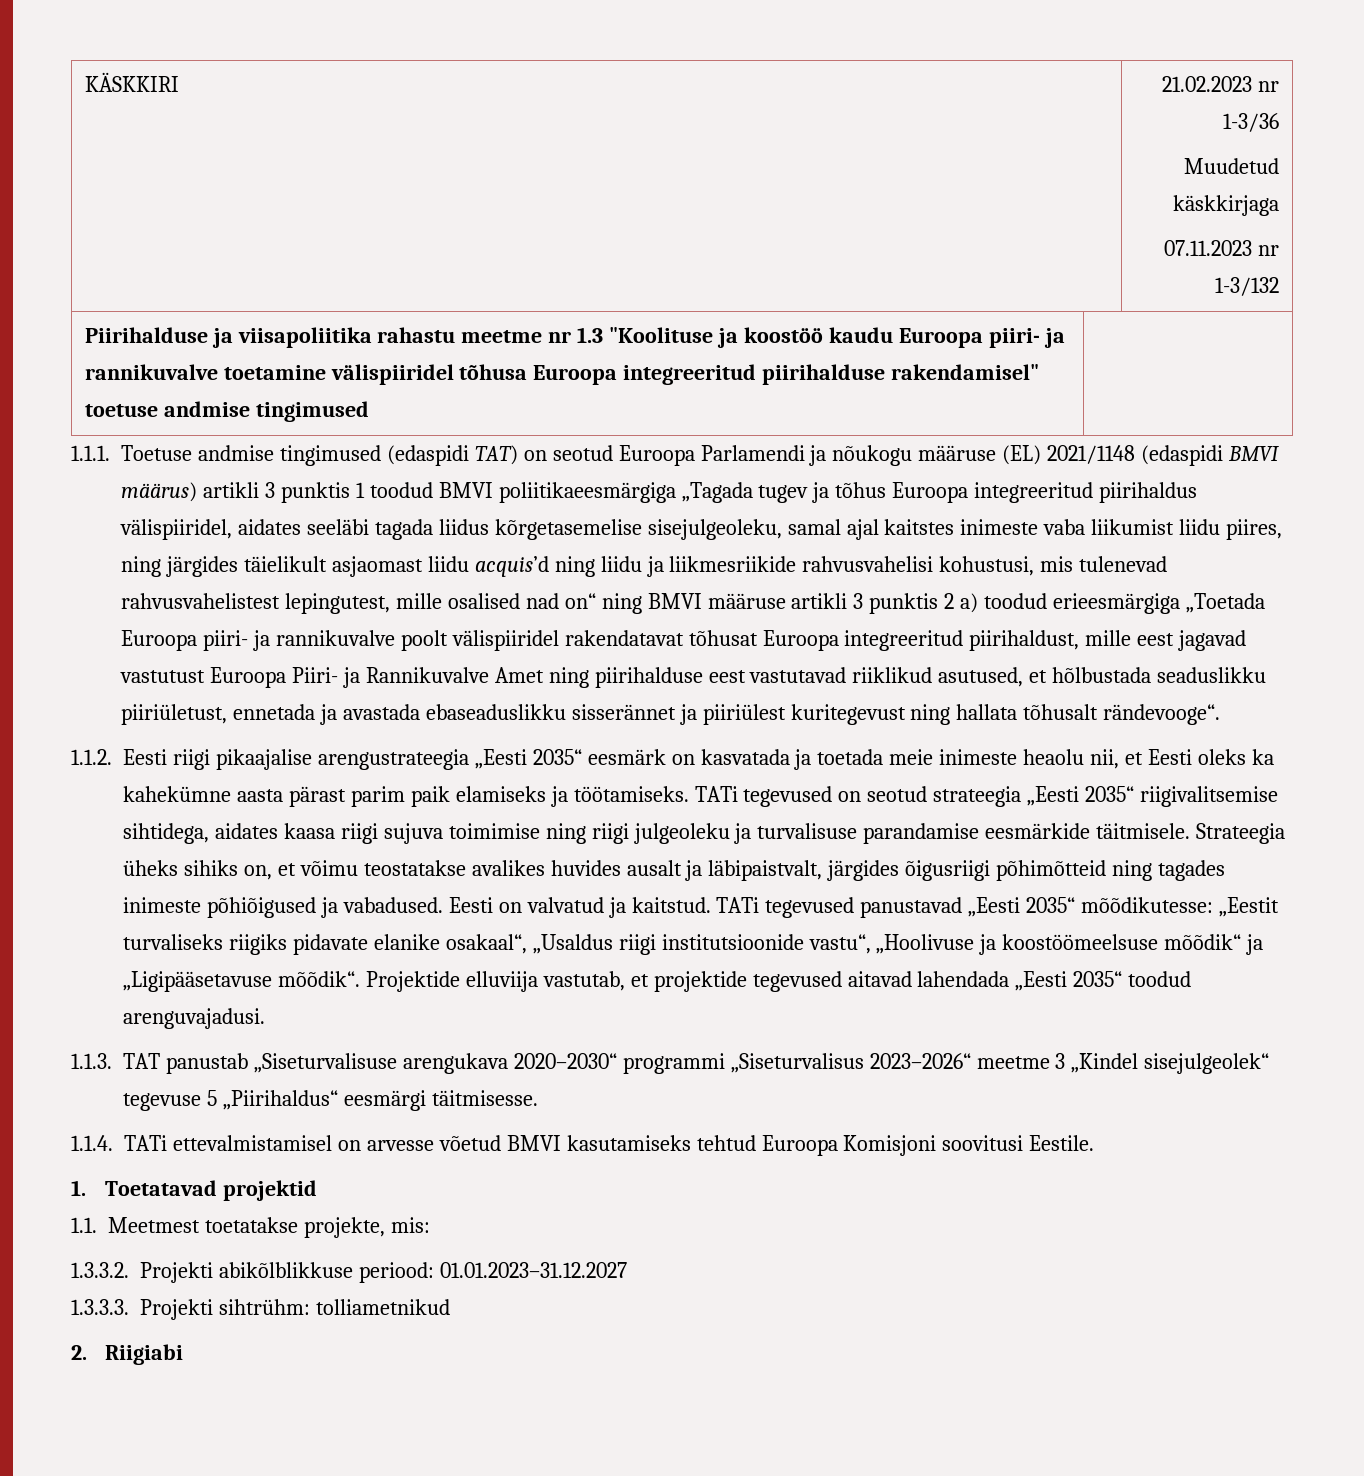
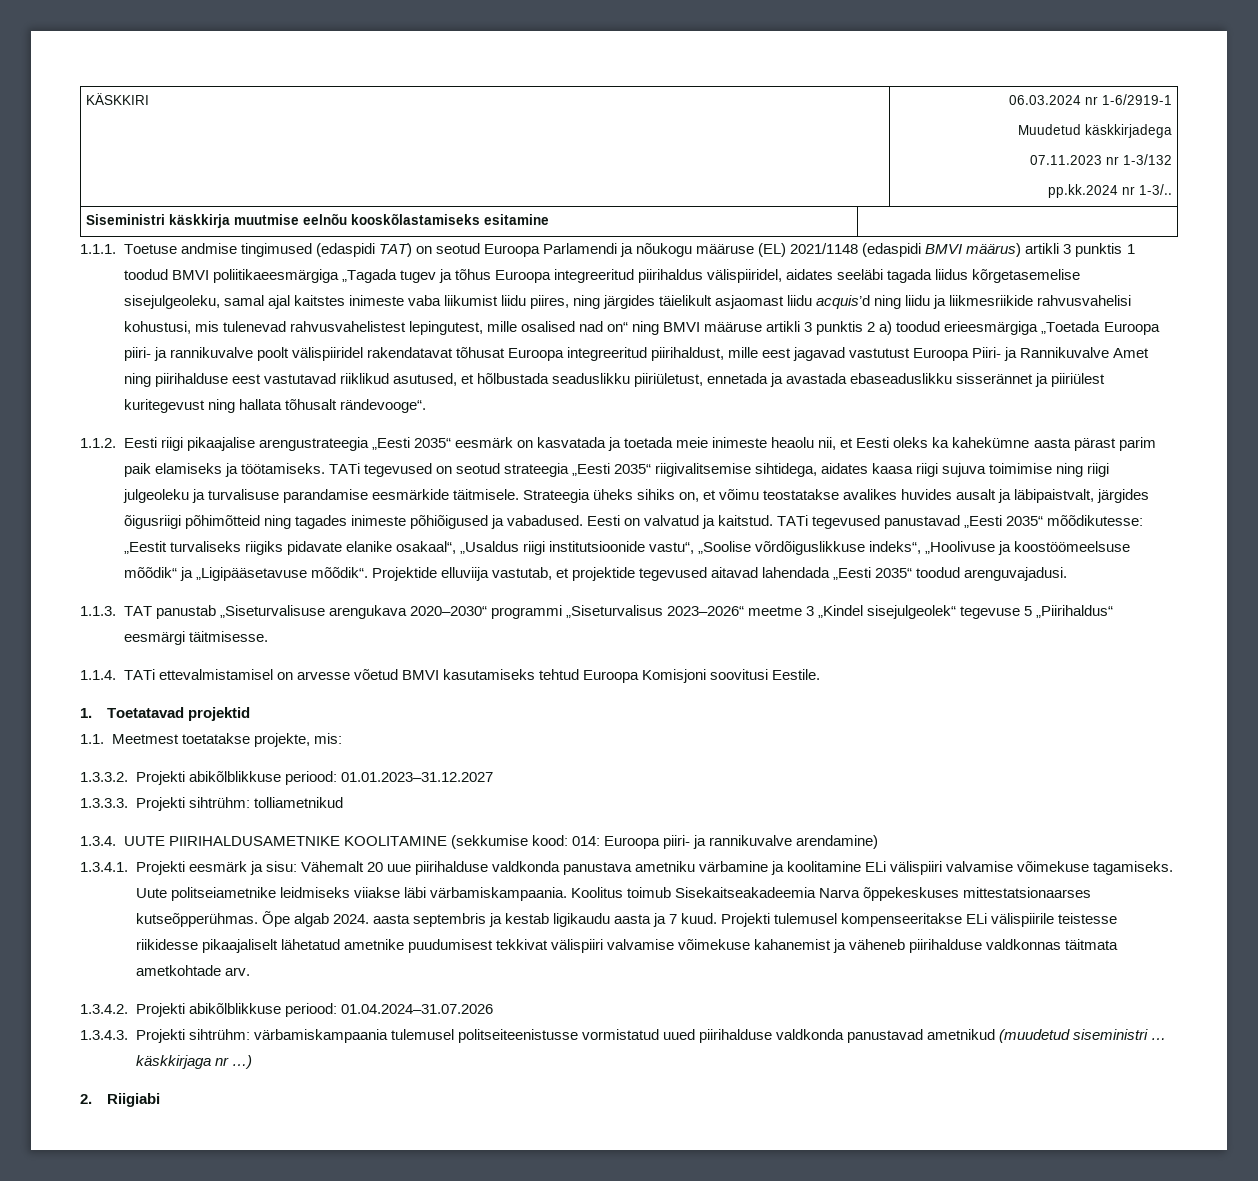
- KÄSKKIRI | 21.02.2023 nr 1-3/36
- Muudetud käskkirjaga
+ KÄSKKIRI | 06.03.2024 nr 1-6/2919-1
+ Muudetud käskkirjadega
  07.11.2023 nr 1-3/132
- Piirihalduse ja viisapoliitika rahastu meetme nr 1.3 "Koolituse ja koostöö kaudu Euroopa piiri- ja rannikuvalve toetamine välispiiridel tõhusa Euroopa integreeritud piirihalduse rakendamisel" toetuse andmise tingimused |
+ pp.kk.2024 nr 1-3/..
+ Siseministri käskkirja muutmise eelnõu kooskõlastamiseks esitamine |
- TATi tegevused panustavad „Eesti 2035“ mõõdikutesse: „Eestit turvaliseks riigiks pidavate elanike osakaal“, „Usaldus riigi institutsioonide vastu“, „Hoolivuse ja koostöömeelsuse mõõdik“ ja „Ligipääsetavuse mõõdik“.
+ TATi tegevused panustavad „Eesti 2035“ mõõdikutesse: „Eestit turvaliseks riigiks pidavate elanike osakaal“, „Usaldus riigi institutsioonide vastu“, „Soolise võrdõiguslikkuse indeks“, „Hoolivuse ja koostöömeelsuse mõõdik“ ja „Ligipääsetavuse mõõdik“.
+ 1.3.4. UUTE PIIRIHALDUSAMETNIKE KOOLITAMINE (sekkumise kood: 014: Euroopa piiri- ja rannikuvalve arendamine)
+ 1.3.4.1. Projekti eesmärk ja sisu: Vähemalt 20 uue piirihalduse valdkonda panustava ametniku värbamine ja koolitamine ELi välispiiri valvamise võimekuse tagamiseks. Uute politseiametnike leidmiseks viiakse läbi värbamiskampaania. Koolitus toimub Sisekaitseakadeemia Narva õppekeskuses mittestatsionaarses kutseõpperühmas. Õpe algab 2024. aasta septembris ja kestab ligikaudu aasta ja 7 kuud. Projekti tulemusel kompenseeritakse ELi välispiirile teistesse riikidesse pikaajaliselt lähetatud ametnike puudumisest tekkivat välispiiri valvamise võimekuse kahanemist ja väheneb piirihalduse valdkonnas täitmata ametkohtade arv.
+ 1.3.4.2. Projekti abikõlblikkuse periood: 01.04.2024–31.07.2026
+ 1.3.4.3. Projekti sihtrühm: värbamiskampaania tulemusel politseiteenistusse vormistatud uued piirihalduse valdkonda panustavad ametnikud (muudetud siseministri … käskkirjaga nr …)

